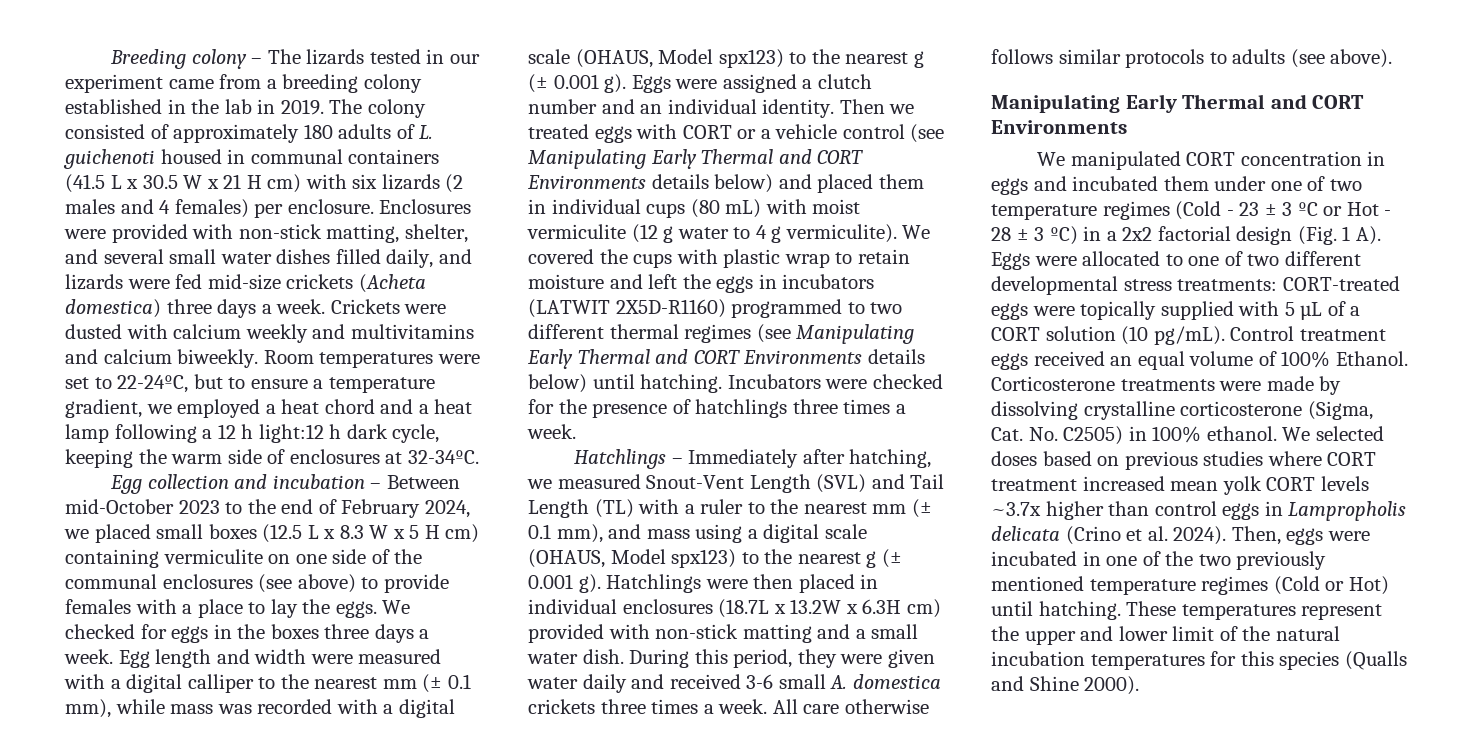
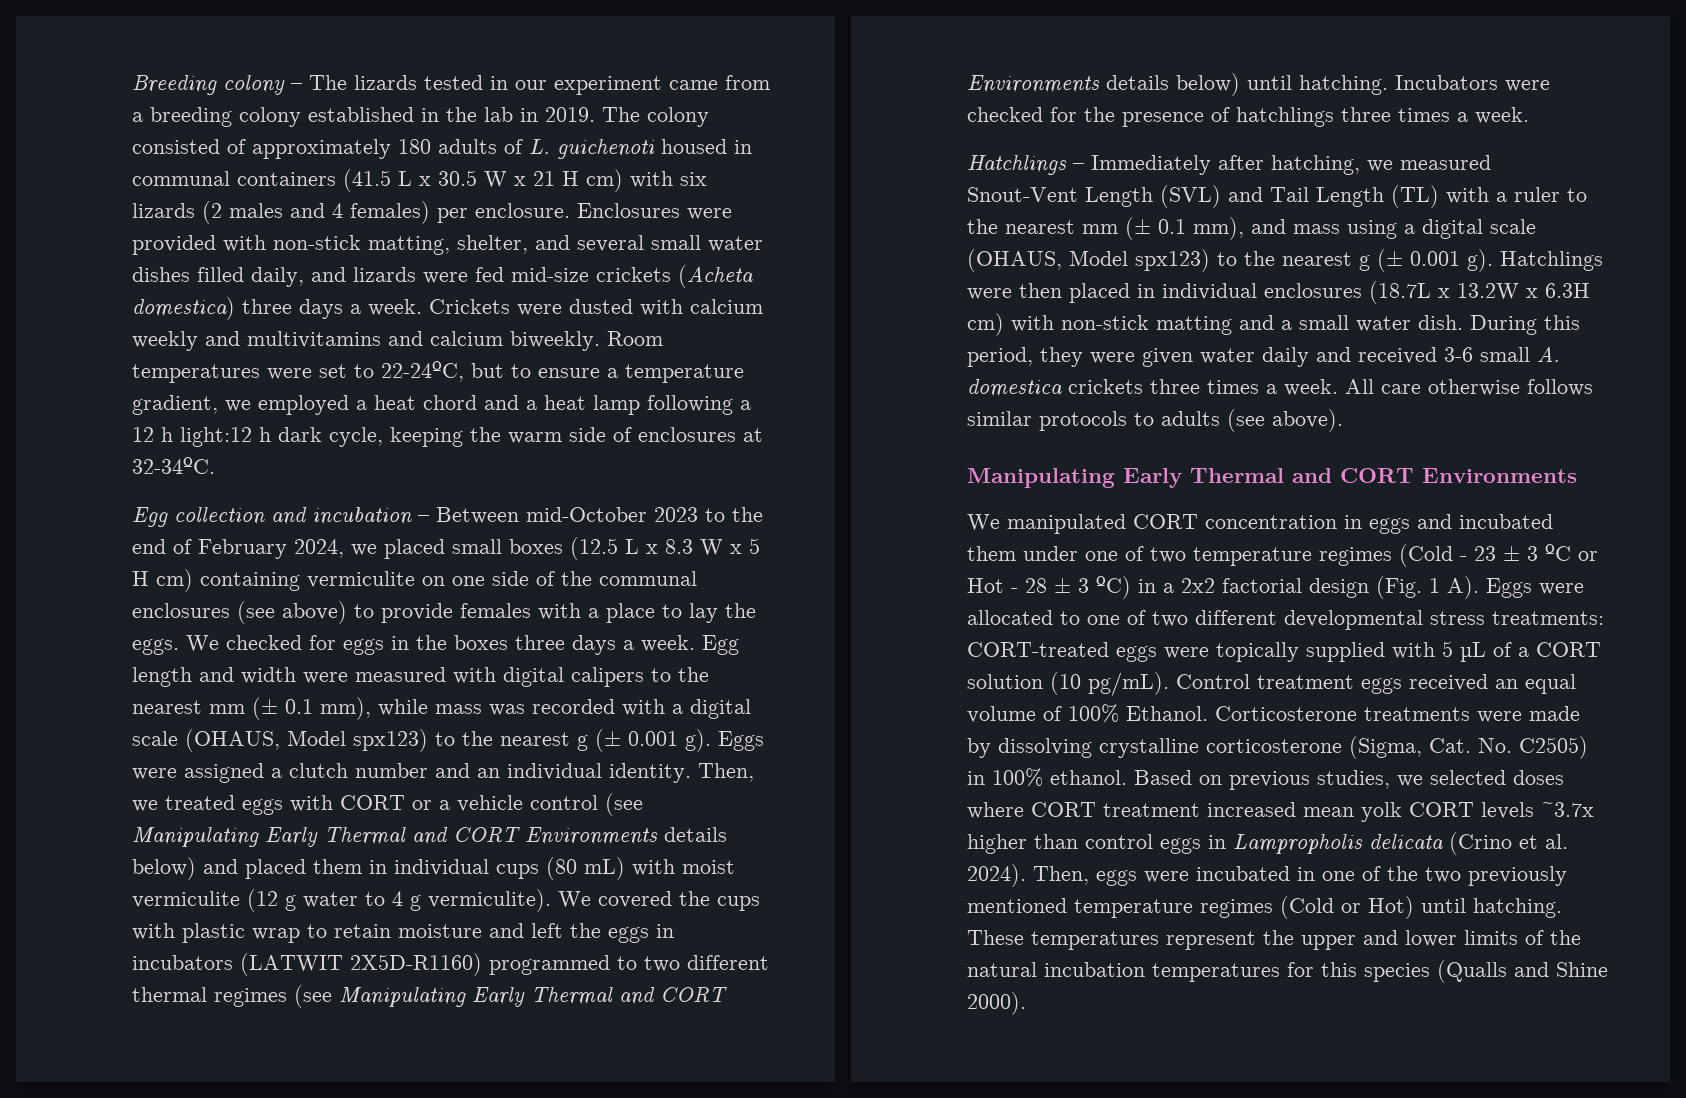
- Egg length and width were measured with a digital calliper to the nearest mm (± 0.1 mm), while mass was recorded with a digital scale (OHAUS, Model spx123) to the nearest g (± 0.001 g).
+ Egg length and width were measured with digital calipers to the nearest mm (± 0.1 mm), while mass was recorded with a digital scale (OHAUS, Model spx123) to the nearest g (± 0.001 g).
- Then we treated eggs with CORT or a vehicle control (see Manipulating Early Thermal and CORT Environments details below) and placed them in individual cups (80 mL) with moist vermiculite (12 g water to 4 g vermiculite).
+ Then, we treated eggs with CORT or a vehicle control (see Manipulating Early Thermal and CORT Environments details below) and placed them in individual cups (80 mL) with moist vermiculite (12 g water to 4 g vermiculite).
- Hatchlings were then placed in individual enclosures (18.7L x 13.2W x 6.3H cm) provided with non-stick matting and a small water dish.
+ Hatchlings were then placed in individual enclosures (18.7L x 13.2W x 6.3H cm) with non-stick matting and a small water dish.
- We selected doses based on previous studies where CORT treatment increased mean yolk CORT levels ~3.7x higher than control eggs in Lampropholis delicata (Crino et al. 2024).
+ Based on previous studies, we selected doses where CORT treatment increased mean yolk CORT levels ~3.7x higher than control eggs in Lampropholis delicata (Crino et al. 2024).
- These temperatures represent the upper and lower limit of the natural incubation temperatures for this species (Qualls and Shine 2000).
+ These temperatures represent the upper and lower limits of the natural incubation temperatures for this species (Qualls and Shine 2000).

